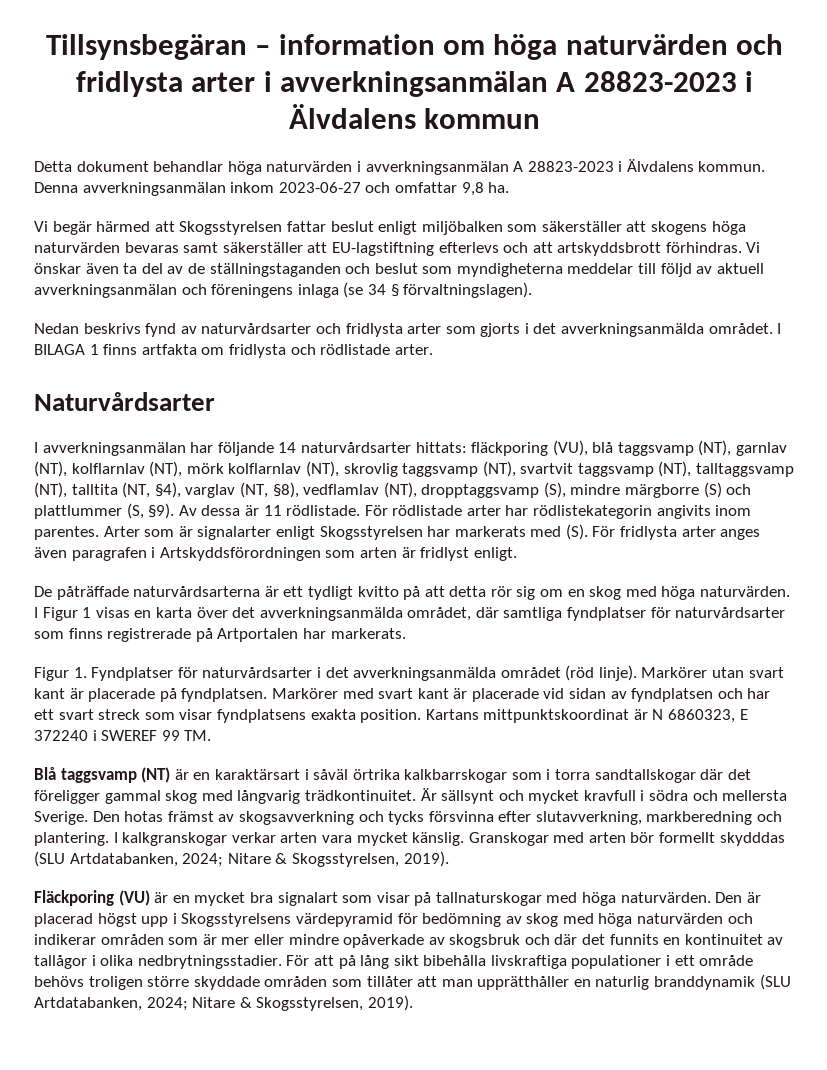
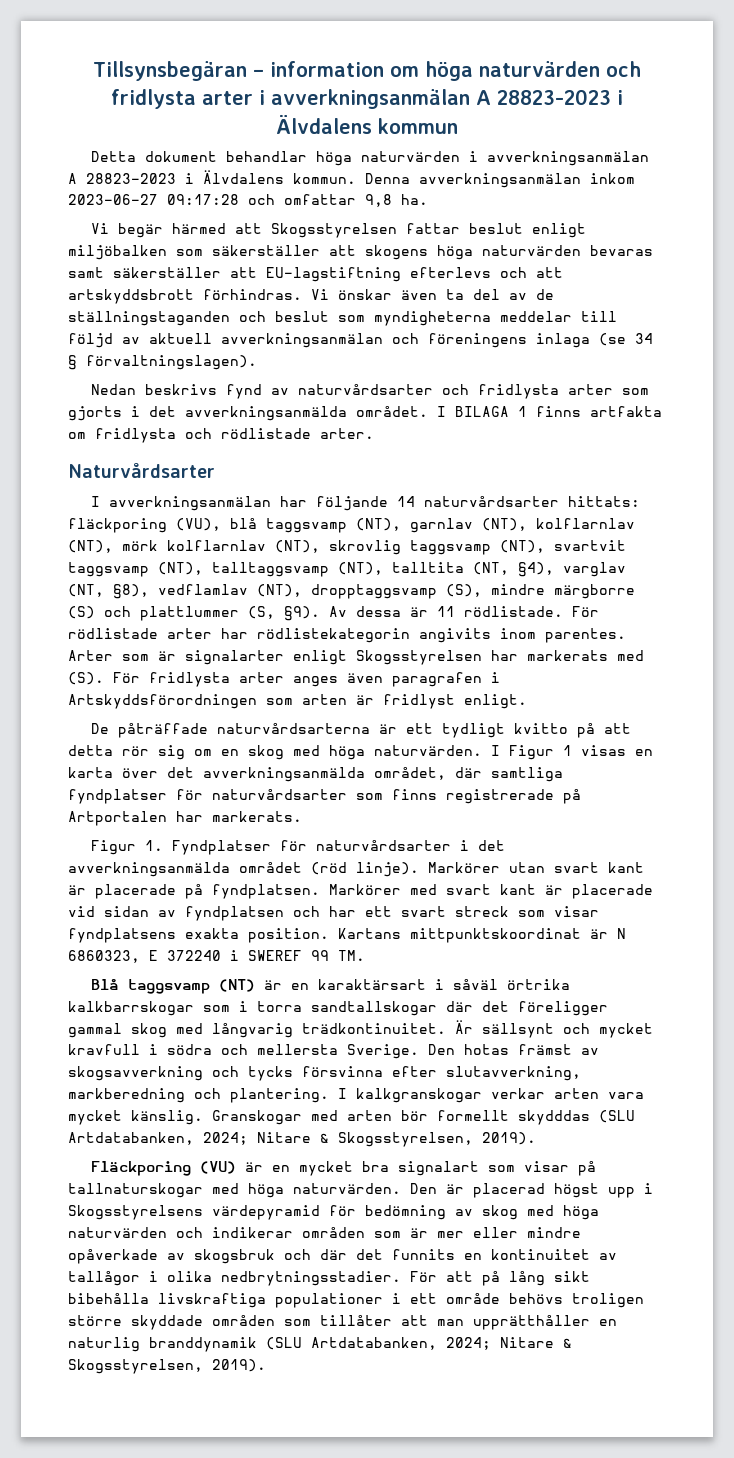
- Denna avverkningsanmälan inkom 2023-06-27 och omfattar 9,8 ha.
+ Denna avverkningsanmälan inkom 2023-06-27 09:17:28 och omfattar 9,8 ha.

